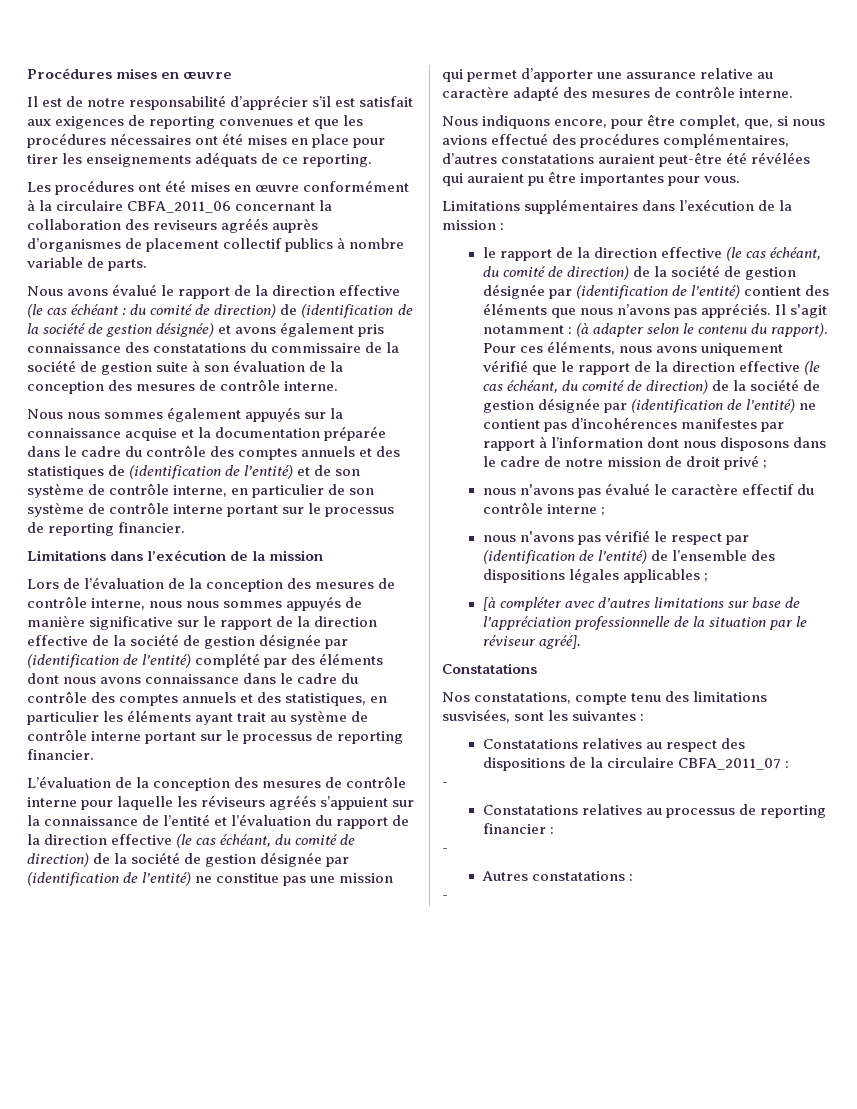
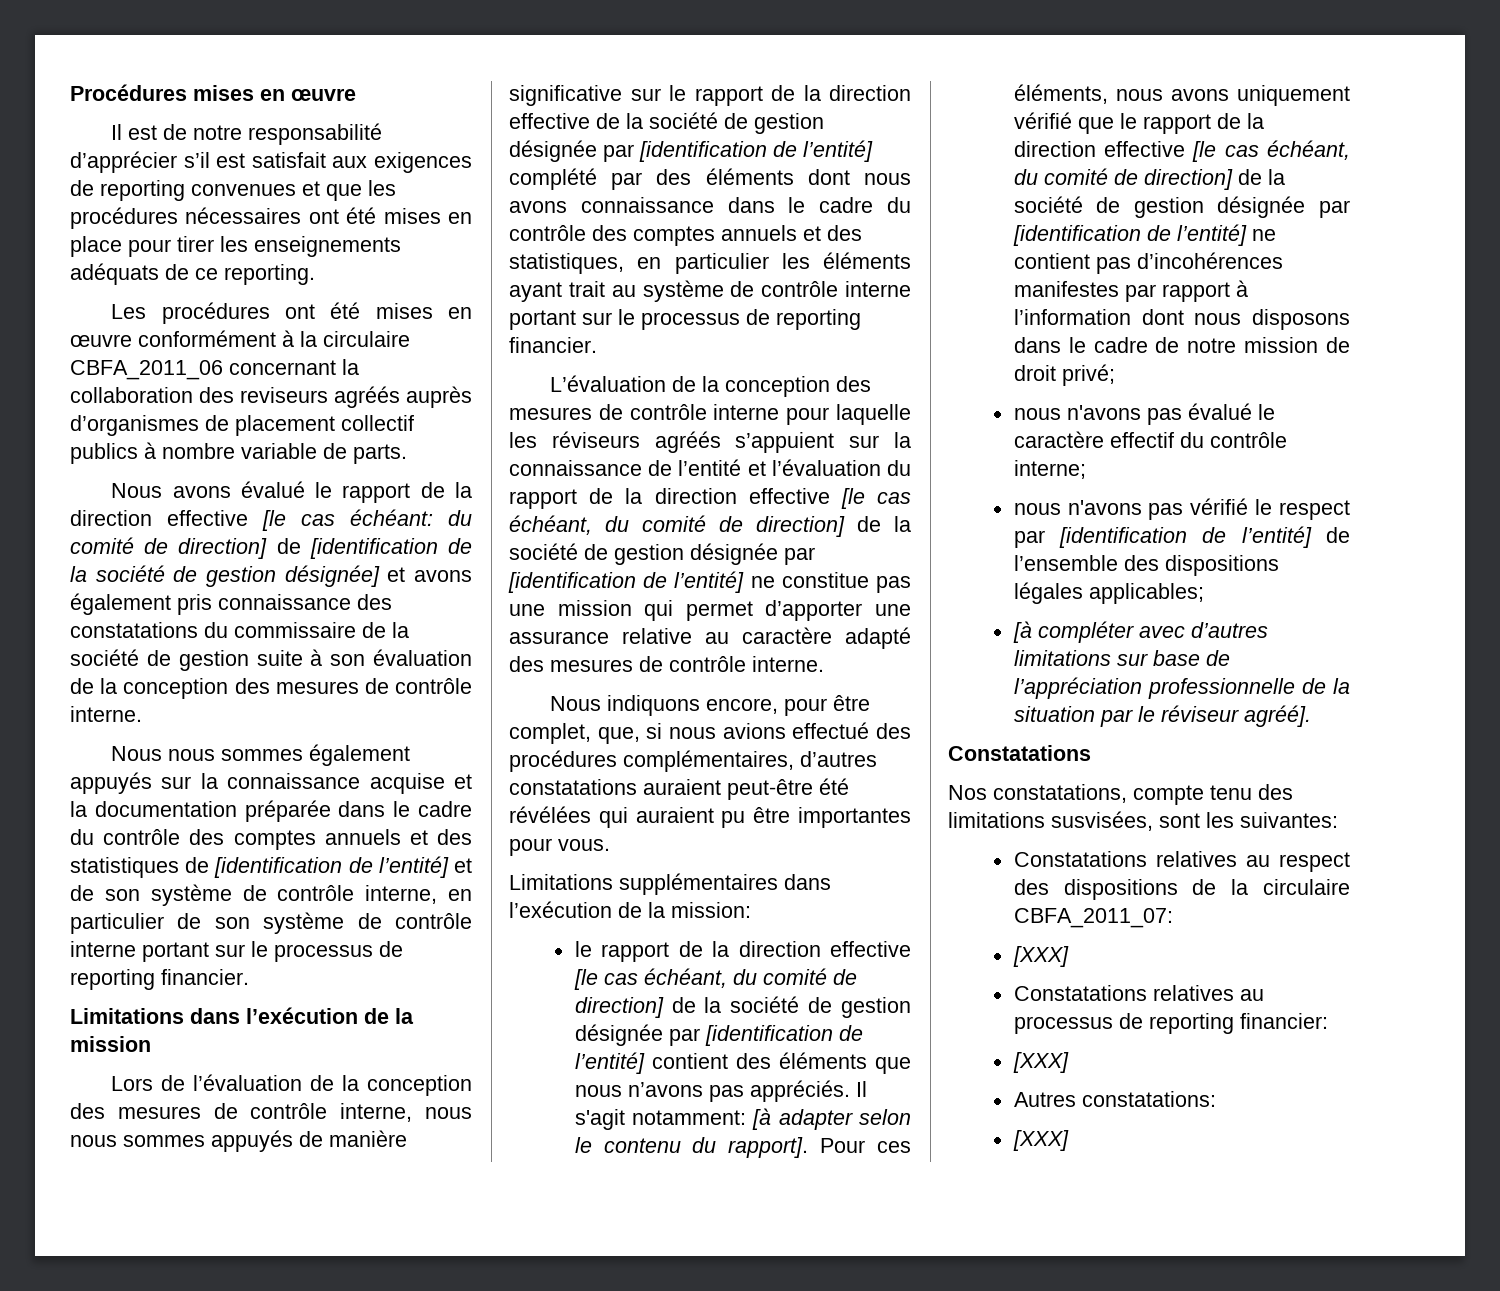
- Nous avons évalué le rapport de la direction effective (le cas échéant : du comité de direction) de (identification de la société de gestion désignée) et avons également pris connaissance des constatations du commissaire de la société de gestion suite à son évaluation de la conception des mesures de contrôle interne.
+ Nous avons évalué le rapport de la direction effective [le cas échéant: du comité de direction] de [identification de la société de gestion désignée] et avons également pris connaissance des constatations du commissaire de la société de gestion suite à son évaluation de la conception des mesures de contrôle interne.
- Nous nous sommes également appuyés sur la connaissance acquise et la documentation préparée dans le cadre du contrôle des comptes annuels et des statistiques de (identification de l’entité) et de son système de contrôle interne, en particulier de son système de contrôle interne portant sur le processus de reporting financier.
+ Nous nous sommes également appuyés sur la connaissance acquise et la documentation préparée dans le cadre du contrôle des comptes annuels et des statistiques de [identification de l’entité] et de son système de contrôle interne, en particulier de son système de contrôle interne portant sur le processus de reporting financier.
- Lors de l’évaluation de la conception des mesures de contrôle interne, nous nous sommes appuyés de manière significative sur le rapport de la direction effective de la société de gestion désignée par (identification de l’entité) complété par des éléments dont nous avons connaissance dans le cadre du contrôle des comptes annuels et des statistiques, en particulier les éléments ayant trait au système de contrôle interne portant sur le processus de reporting financier.
+ Lors de l’évaluation de la conception des mesures de contrôle interne, nous nous sommes appuyés de manière significative sur le rapport de la direction effective de la société de gestion désignée par [identification de l’entité] complété par des éléments dont nous avons connaissance dans le cadre du contrôle des comptes annuels et des statistiques, en particulier les éléments ayant trait au système de contrôle interne portant sur le processus de reporting financier.
- L’évaluation de la conception des mesures de contrôle interne pour laquelle les réviseurs agréés s’appuient sur la connaissance de l’entité et l’évaluation du rapport de la direction effective (le cas échéant, du comité de direction) de la société de gestion désignée par (identification de l’entité) ne constitue pas une mission qui permet d’apporter une assurance relative au caractère adapté des mesures de contrôle interne.
+ L’évaluation de la conception des mesures de contrôle interne pour laquelle les réviseurs agréés s’appuient sur la connaissance de l’entité et l’évaluation du rapport de la direction effective [le cas échéant, du comité de direction] de la société de gestion désignée par [identification de l’entité] ne constitue pas une mission qui permet d’apporter une assurance relative au caractère adapté des mesures de contrôle interne.
- Limitations supplémentaires dans l’exécution de la mission :
- le rapport de la direction effective (le cas échéant, du comité de direction) de la société de gestion désignée par (identification de l’entité) contient des éléments que nous n’avons pas appréciés.
+ Limitations supplémentaires dans l’exécution de la mission:
+ le rapport de la direction effective [le cas échéant, du comité de direction] de la société de gestion désignée par [identification de l’entité] contient des éléments que nous n’avons pas appréciés.
- Il s'agit notamment : (à adapter selon le contenu du rapport).
+ Il s'agit notamment: [à adapter selon le contenu du rapport].
- Pour ces éléments, nous avons uniquement vérifié que le rapport de la direction effective (le cas échéant, du comité de direction) de la société de gestion désignée par (identification de l’entité) ne contient pas d’incohérences manifestes par rapport à l’information dont nous disposons dans le cadre de notre mission de droit privé ;
+ Pour ces éléments, nous avons uniquement vérifié que le rapport de la direction effective [le cas échéant, du comité de direction] de la société de gestion désignée par [identification de l’entité] ne contient pas d’incohérences manifestes par rapport à l’information dont nous disposons dans le cadre de notre mission de droit privé;
- nous n'avons pas évalué le caractère effectif du contrôle interne ;
+ nous n'avons pas évalué le caractère effectif du contrôle interne;
- nous n'avons pas vérifié le respect par (identification de l’entité) de l’ensemble des dispositions légales applicables ;
+ nous n'avons pas vérifié le respect par [identification de l’entité] de l’ensemble des dispositions légales applicables;
- Nos constatations, compte tenu des limitations susvisées, sont les suivantes :
+ Nos constatations, compte tenu des limitations susvisées, sont les suivantes:
- Constatations relatives au respect des dispositions de la circulaire CBFA_2011_07 :
- -
+ Constatations relatives au respect des dispositions de la circulaire CBFA_2011_07:
+ [XXX]
- Constatations relatives au processus de reporting financier :
- -
- Autres constatations :
- -
+ Constatations relatives au processus de reporting financier:
+ [XXX]
+ Autres constatations:
+ [XXX]

